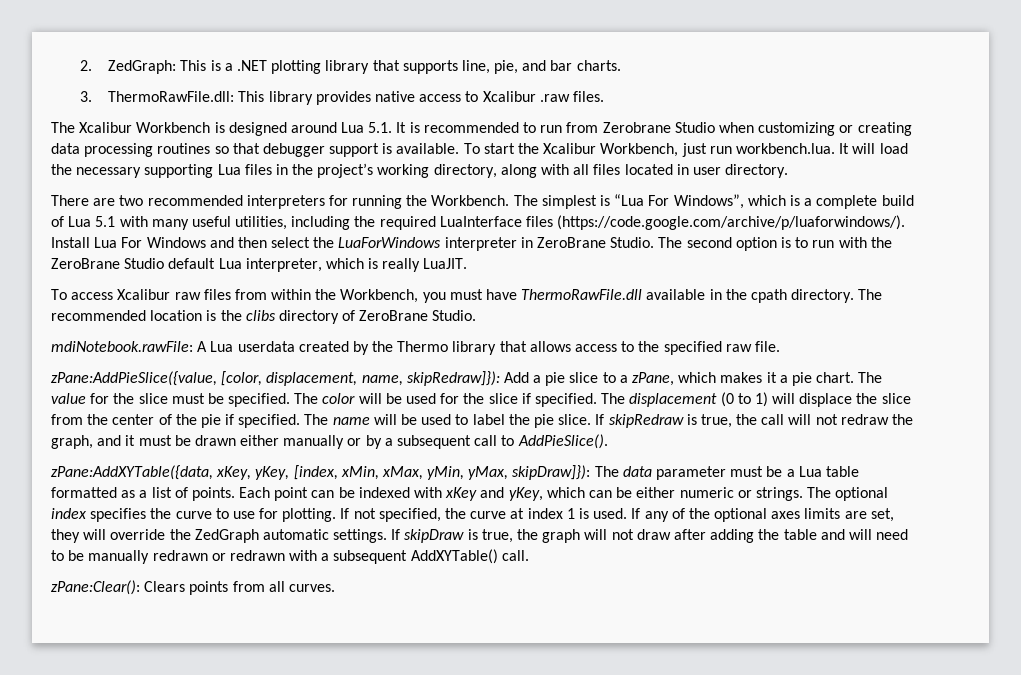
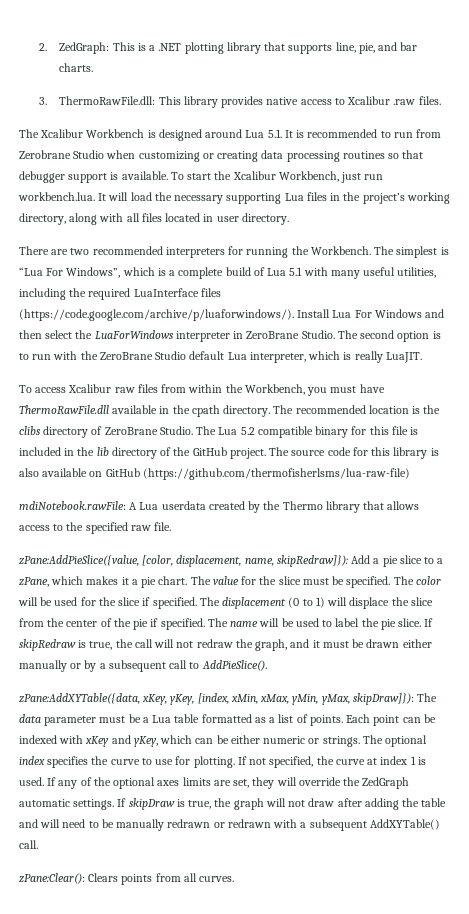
+ The Lua 5.2 compatible binary for this file is included in the lib directory of the GitHub project. The source code for this library is also available on GitHub (https://github.com/thermofisherlsms/lua-raw-file)

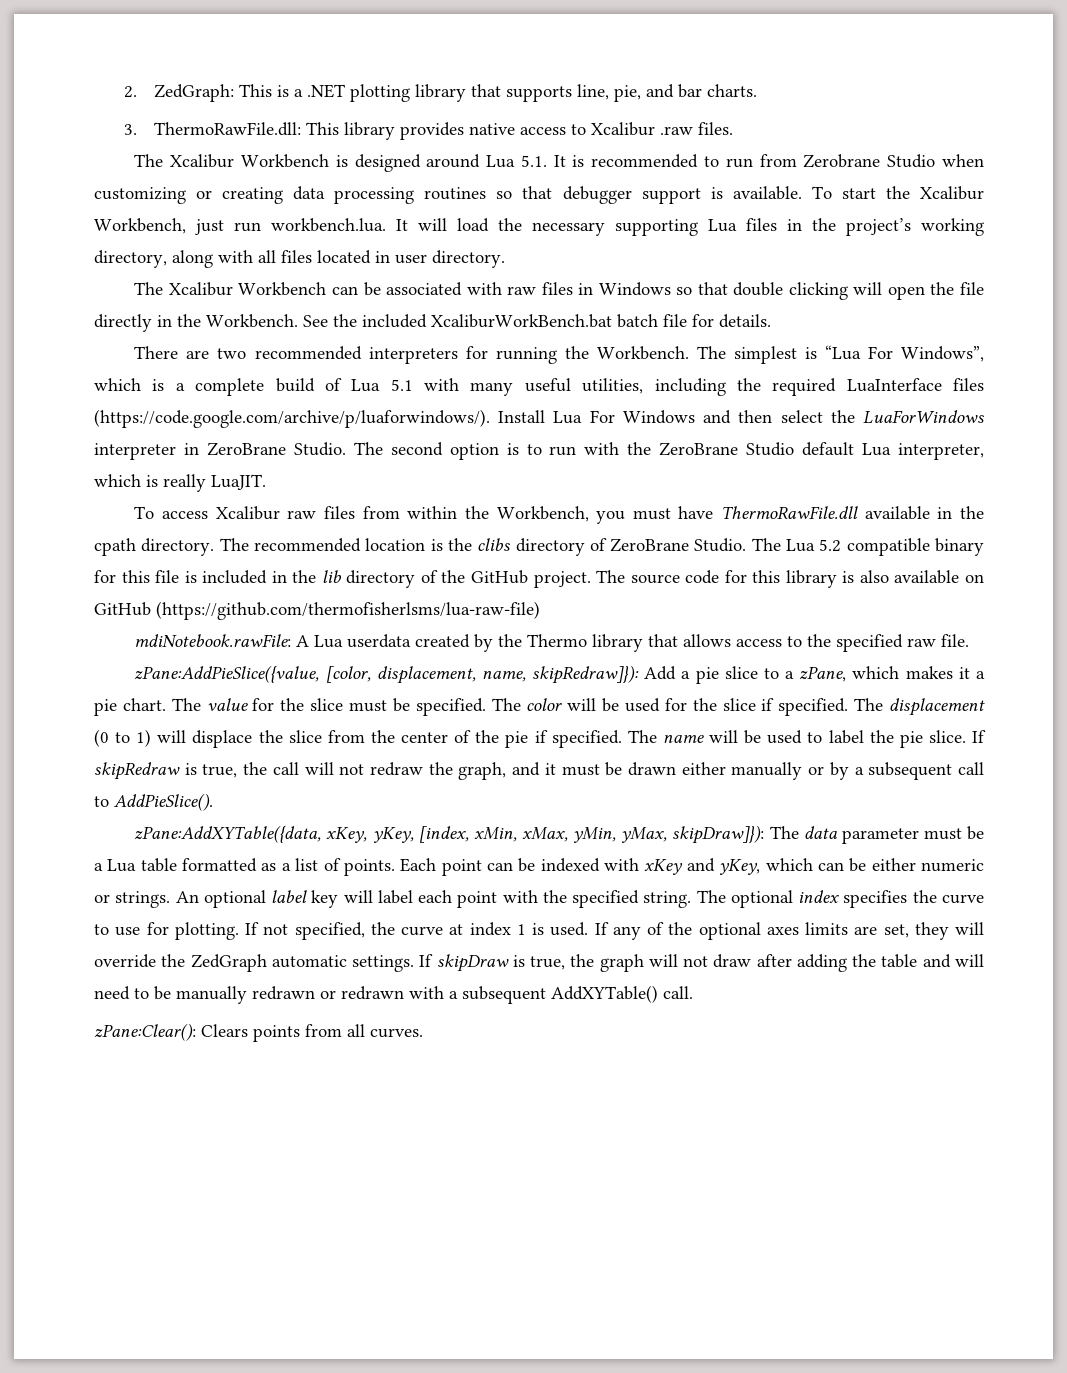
+ The Xcalibur Workbench can be associated with raw files in Windows so that double clicking will open the file directly in the Workbench. See the included XcaliburWorkBench.bat batch file for details.
+ An optional label key will label each point with the specified string.

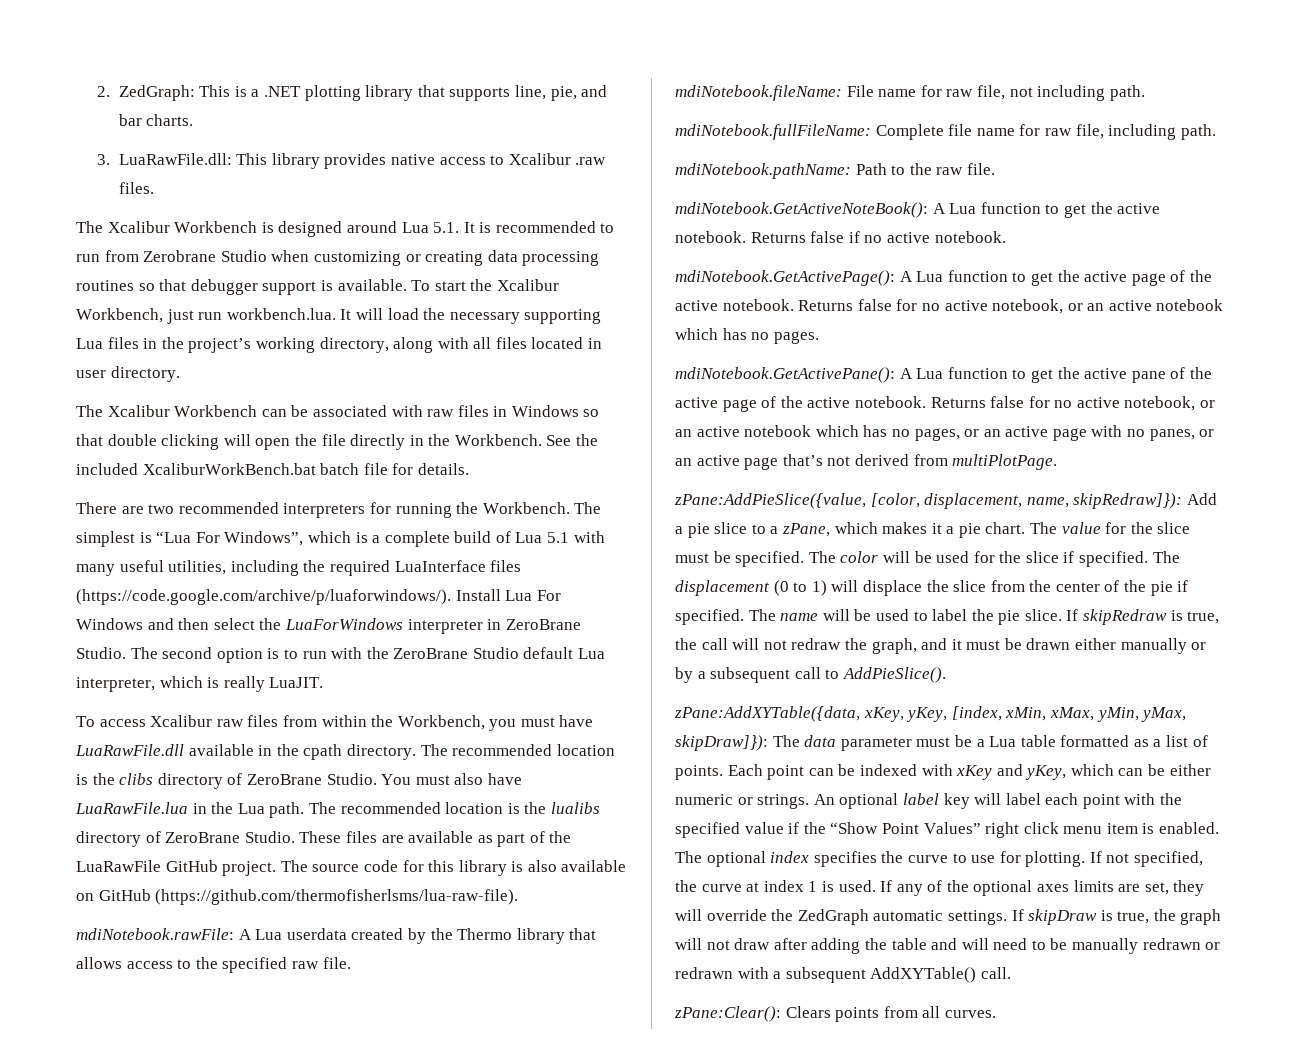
- 3. ThermoRawFile.dll: This library provides native access to Xcalibur .raw files.
+ 3. LuaRawFile.dll: This library provides native access to Xcalibur .raw files.
- To access Xcalibur raw files from within the Workbench, you must have ThermoRawFile.dll available in the cpath directory.
+ To access Xcalibur raw files from within the Workbench, you must have LuaRawFile.dll available in the cpath directory.
- The Lua 5.2 compatible binary for this file is included in the lib directory of the GitHub project.
+ You must also have LuaRawFile.lua in the Lua path. The recommended location is the lualibs directory of ZeroBrane Studio. These files are available as part of the LuaRawFile GitHub project.
- The source code for this library is also available on GitHub (https://github.com/thermofisherlsms/lua-raw-file)
+ The source code for this library is also available on GitHub (https://github.com/thermofisherlsms/lua-raw-file).
+ mdiNotebook.fileName: File name for raw file, not including path.
+ mdiNotebook.fullFileName: Complete file name for raw file, including path.
+ mdiNotebook.pathName: Path to the raw file.
+ mdiNotebook.GetActiveNoteBook(): A Lua function to get the active notebook. Returns false if no active notebook.
+ mdiNotebook.GetActivePage(): A Lua function to get the active page of the active notebook. Returns false for no active notebook, or an active notebook which has no pages.
+ mdiNotebook.GetActivePane(): A Lua function to get the active pane of the active page of the active notebook. Returns false for no active notebook, or an active notebook which has no pages, or an active page with no panes, or an active page that’s not derived from multiPlotPage.
- An optional label key will label each point with the specified string.
+ An optional label key will label each point with the specified value if the “Show Point Values” right click menu item is enabled.

